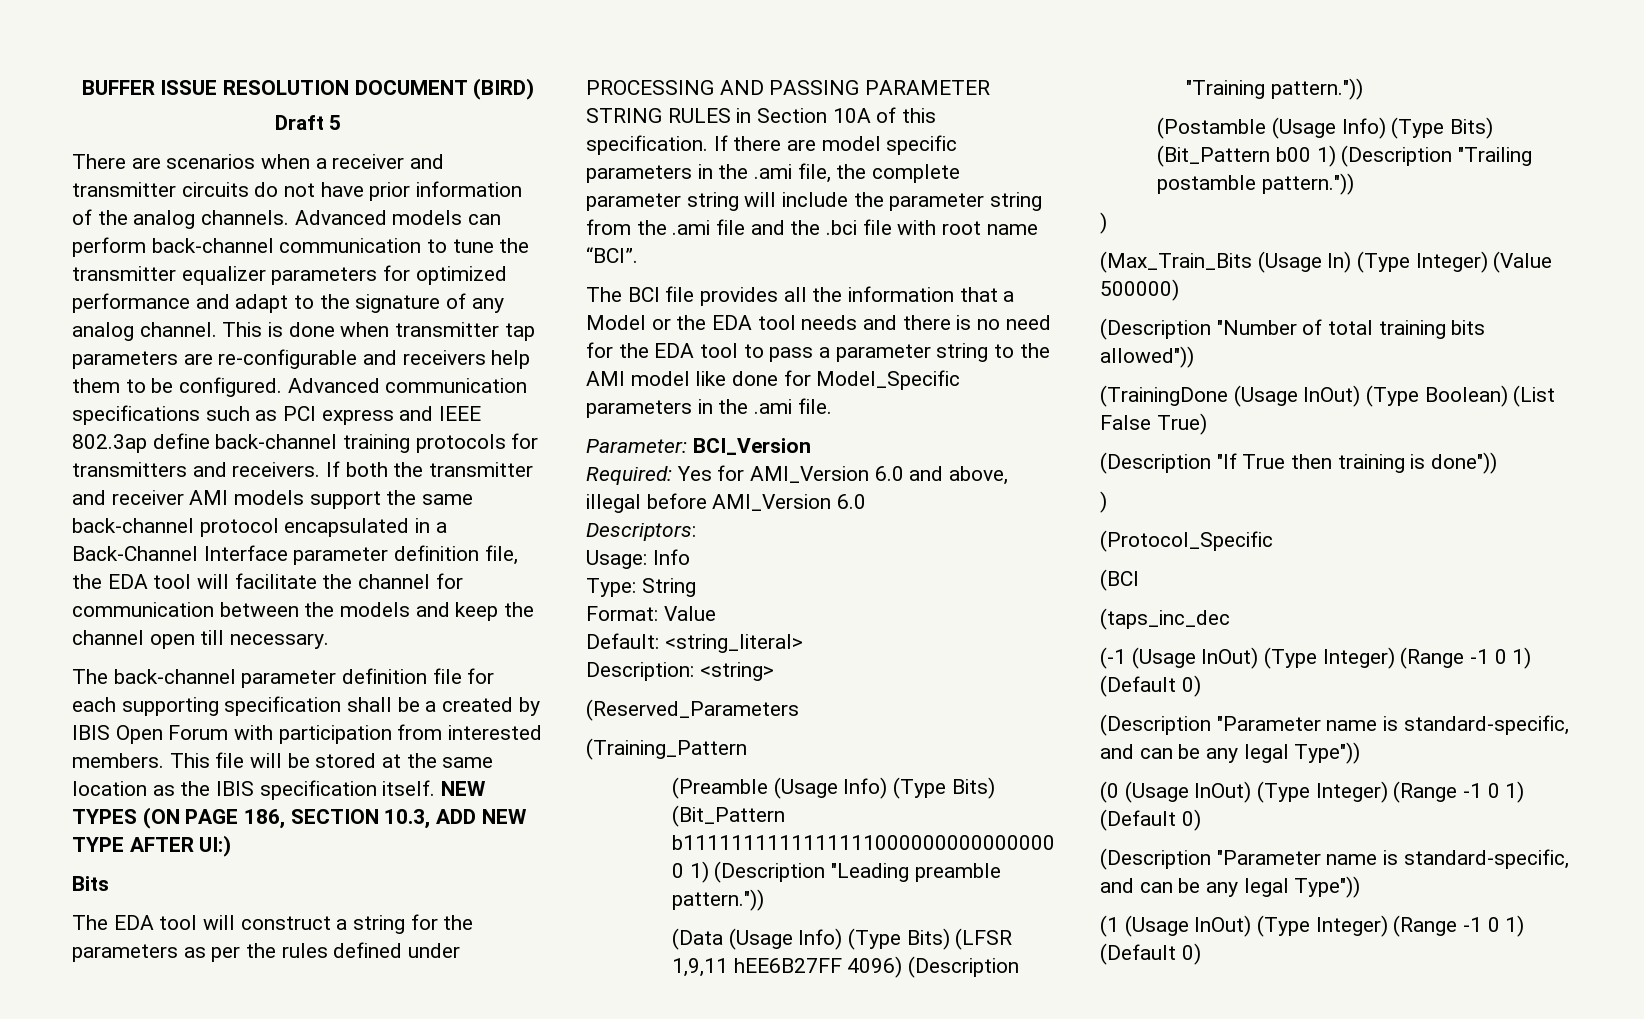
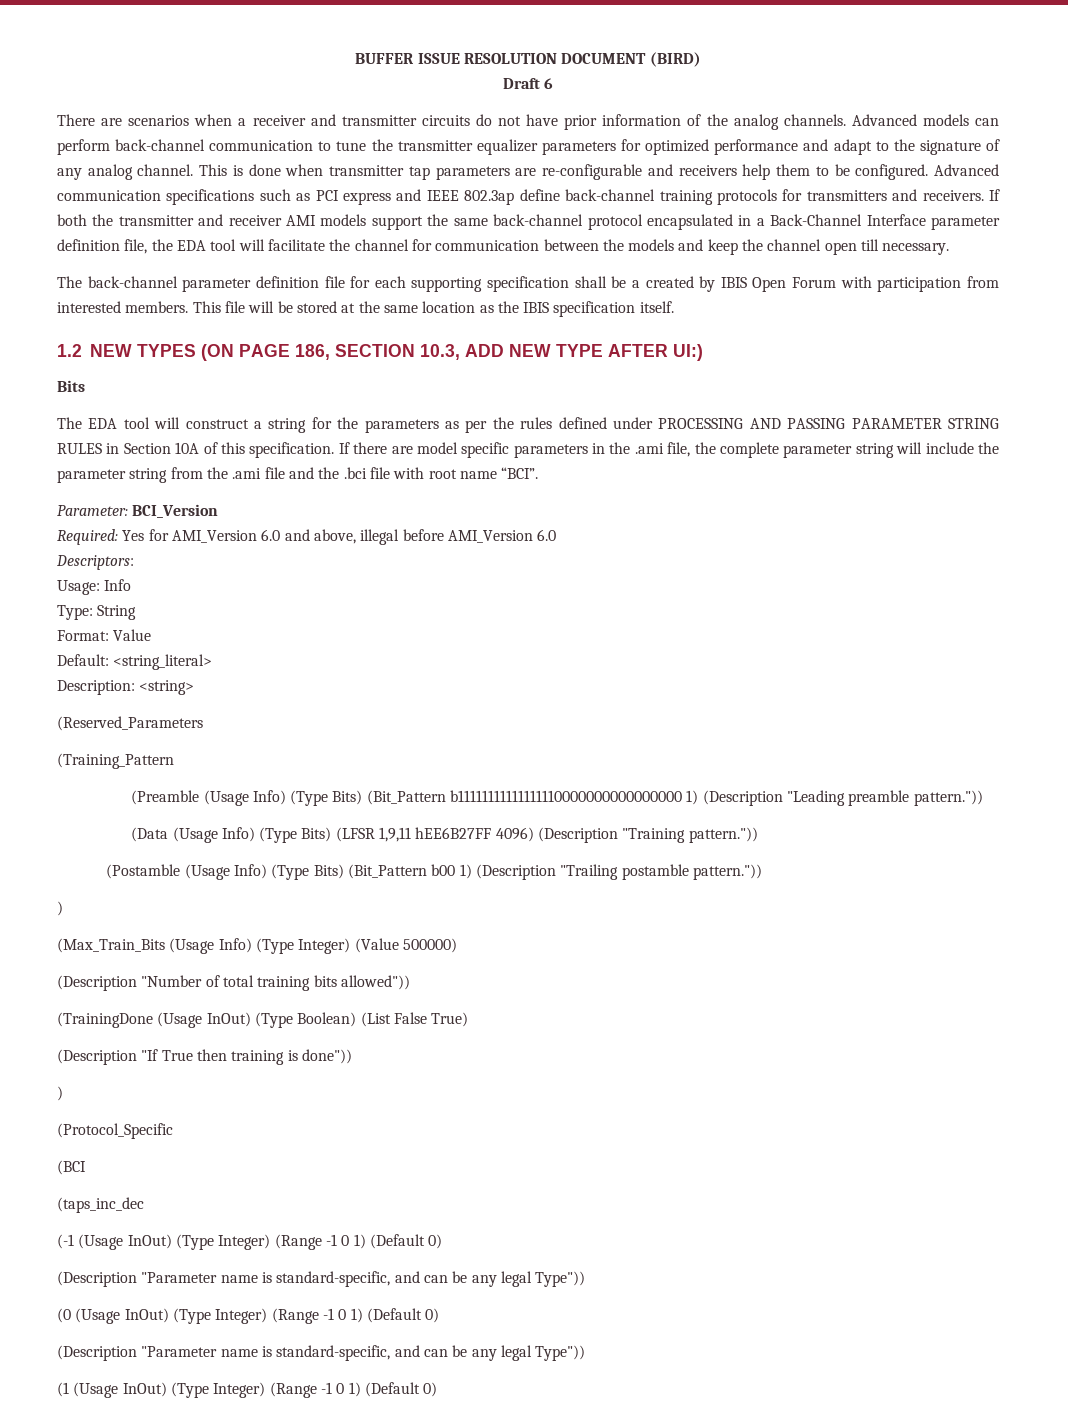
- Draft 5
+ Draft 6
- This file will be stored at the same location as the IBIS specification itself. NEW TYPES (ON PAGE 186, SECTION 10.3, ADD NEW TYPE AFTER UI:)
+ This file will be stored at the same location as the IBIS specification itself.
+ 1.2 NEW TYPES (ON PAGE 186, SECTION 10.3, ADD NEW TYPE AFTER UI:)
- The BCI file provides all the information that a Model or the EDA tool needs and there is no need for the EDA tool to pass a parameter string to the AMI model like done for Model_Specific parameters in the .ami file.
- (Max_Train_Bits (Usage In) (Type Integer) (Value 500000)
+ (Max_Train_Bits (Usage Info) (Type Integer) (Value 500000)

